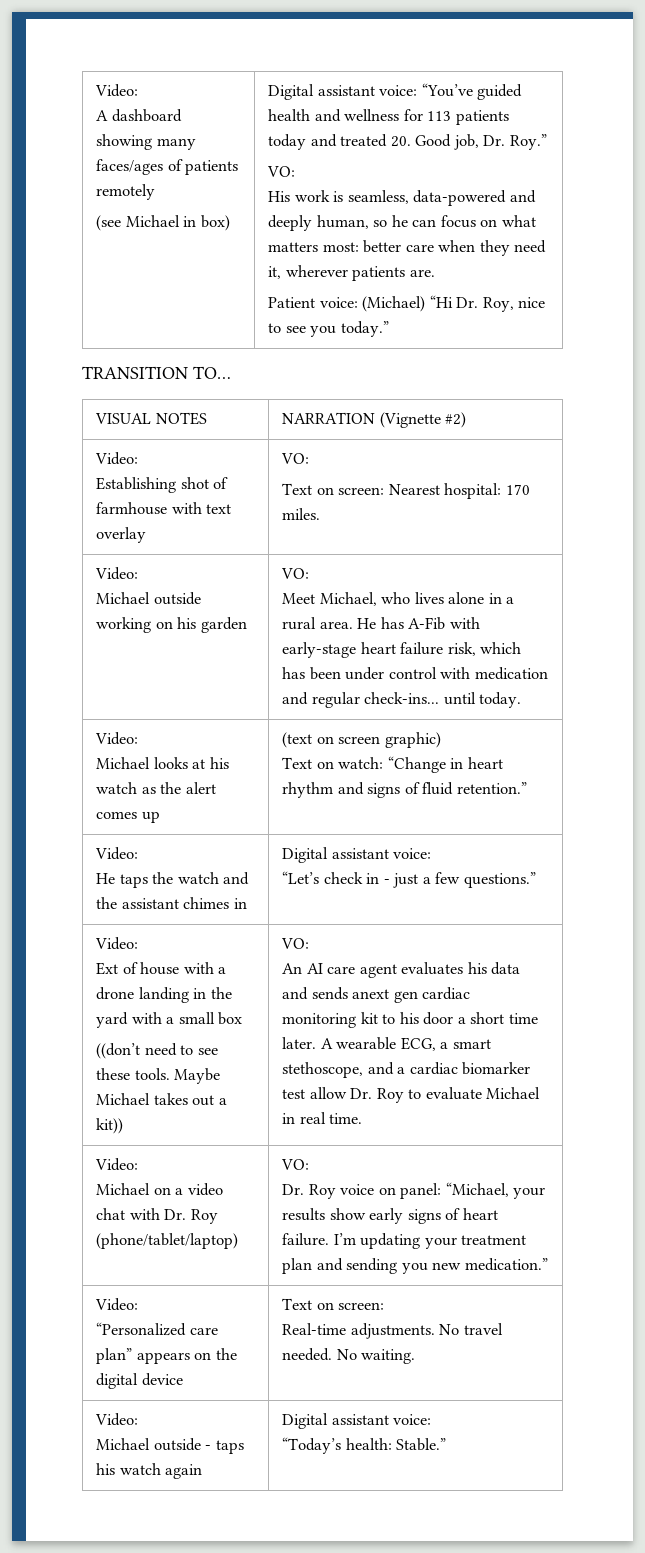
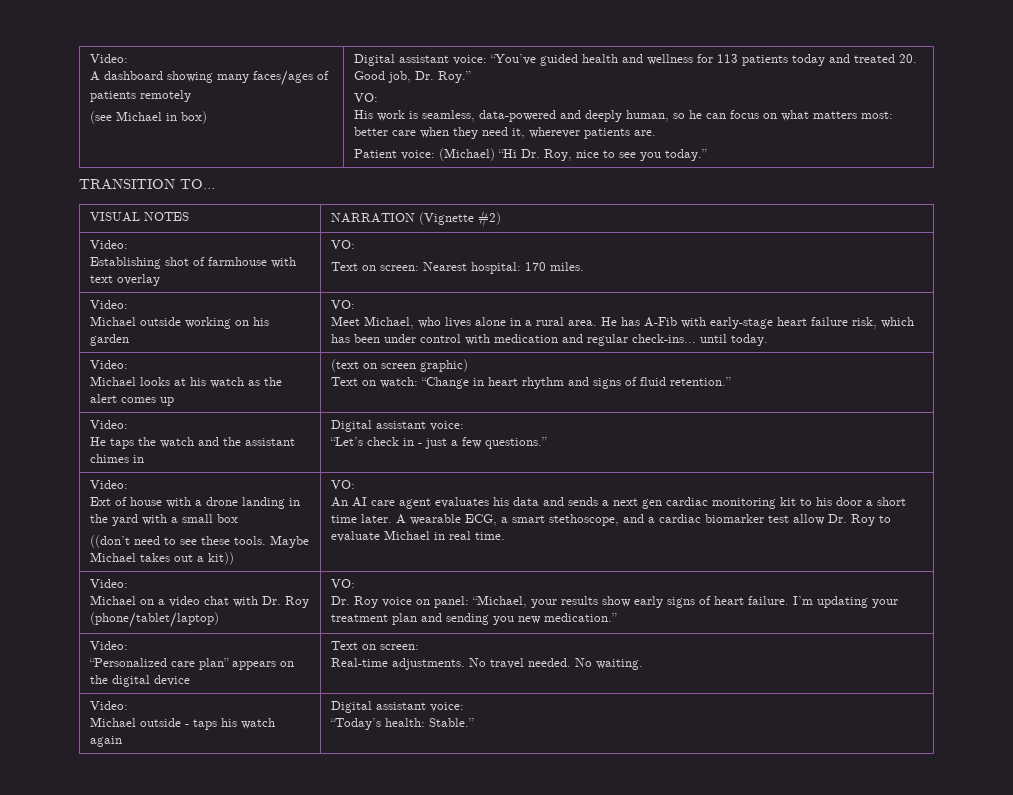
- An AI care agent evaluates his data and sends anext gen cardiac monitoring kit to his door a short time later.
+ An AI care agent evaluates his data and sends a next gen cardiac monitoring kit to his door a short time later.

